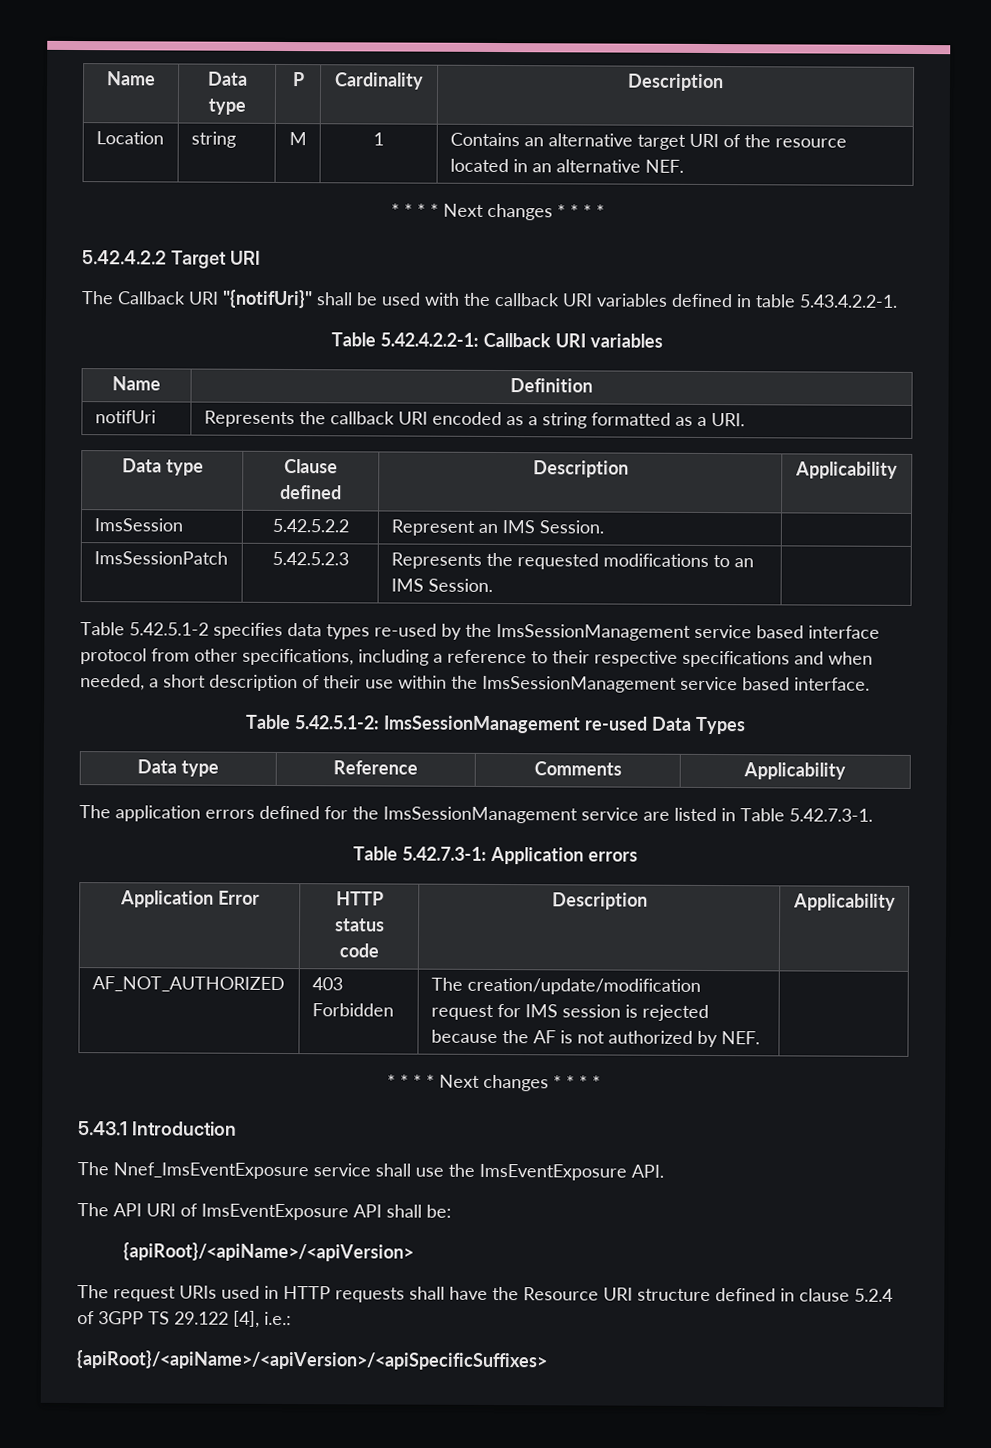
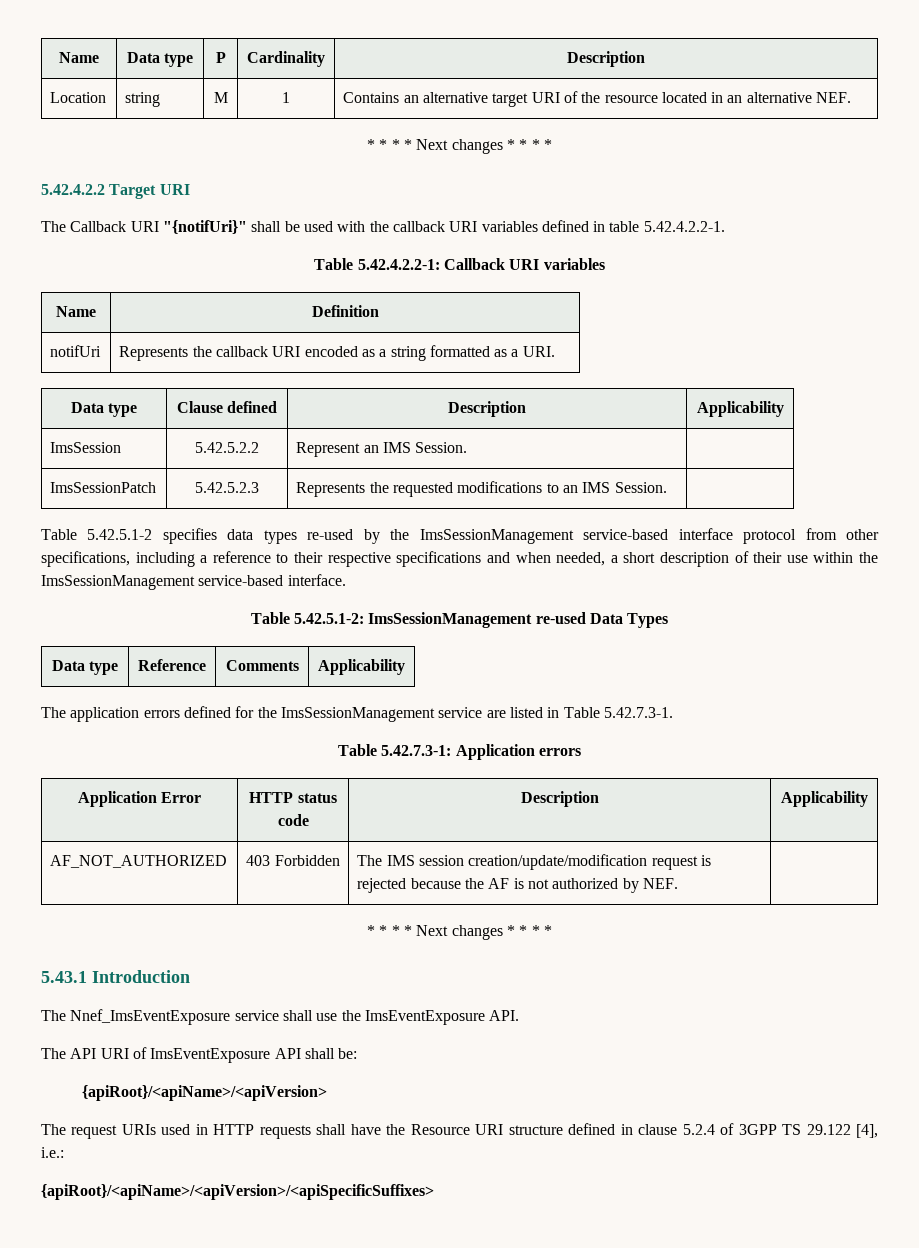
- The Callback URI "{notifUri}" shall be used with the callback URI variables defined in table 5.43.4.2.2-1.
+ The Callback URI "{notifUri}" shall be used with the callback URI variables defined in table 5.42.4.2.2-1.
- Table 5.42.5.1-2 specifies data types re-used by the ImsSessionManagement service based interface protocol from other specifications, including a reference to their respective specifications and when needed, a short description of their use within the ImsSessionManagement service based interface.
+ Table 5.42.5.1-2 specifies data types re-used by the ImsSessionManagement service-based interface protocol from other specifications, including a reference to their respective specifications and when needed, a short description of their use within the ImsSessionManagement service-based interface.
- AF_NOT_AUTHORIZED | 403 Forbidden | The creation/update/modification request for IMS session is rejected because the AF is not authorized by NEF. |
+ AF_NOT_AUTHORIZED | 403 Forbidden | The IMS session creation/update/modification request is rejected because the AF is not authorized by NEF. |

